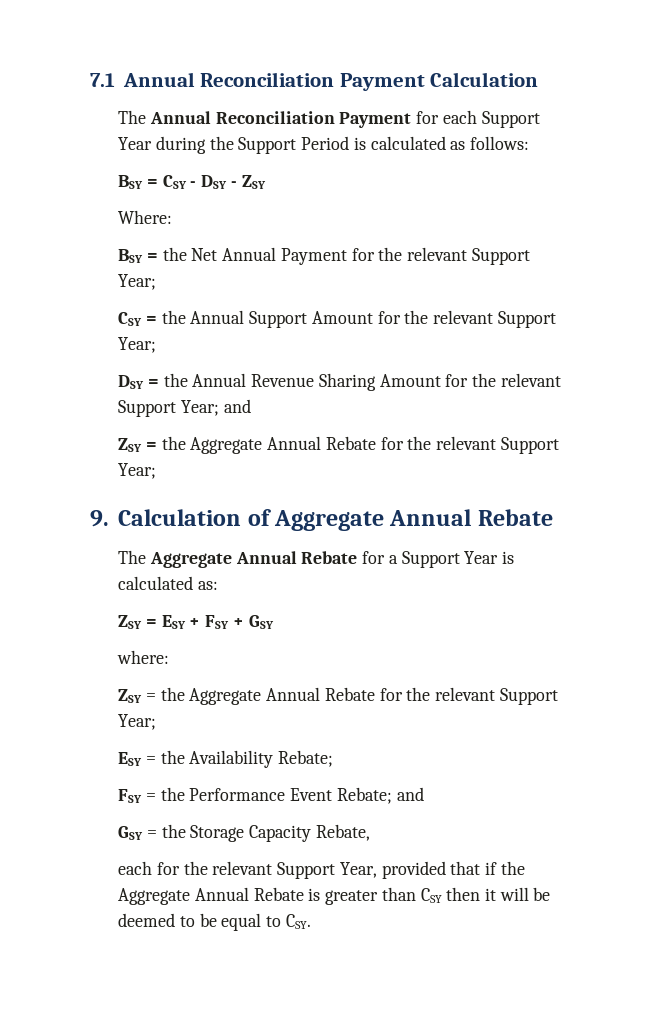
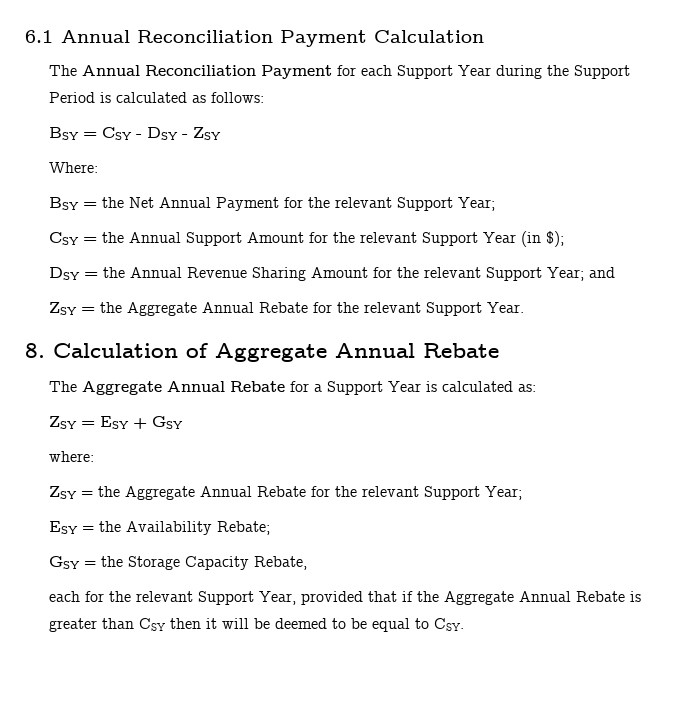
- 7.1 Annual Reconciliation Payment Calculation
+ 6.1 Annual Reconciliation Payment Calculation
- CSY = the Annual Support Amount for the relevant Support Year;
+ CSY = the Annual Support Amount for the relevant Support Year (in $);
  DSY = the Annual Revenue Sharing Amount for the relevant Support Year; and
- ZSY = the Aggregate Annual Rebate for the relevant Support Year;
- 9. Calculation of Aggregate Annual Rebate
+ ZSY = the Aggregate Annual Rebate for the relevant Support Year.
+ 8. Calculation of Aggregate Annual Rebate
- ZSY = ESY + FSY + GSY
+ ZSY = ESY + GSY
- FSY = the Performance Event Rebate; and

